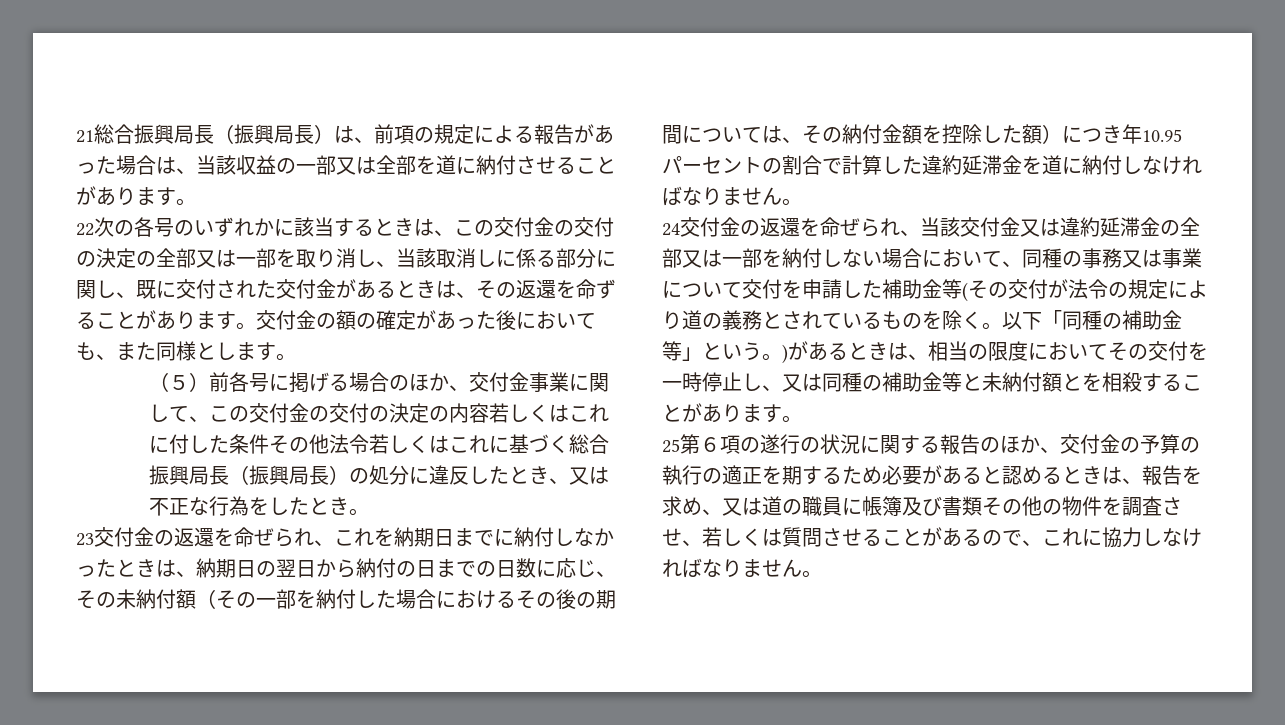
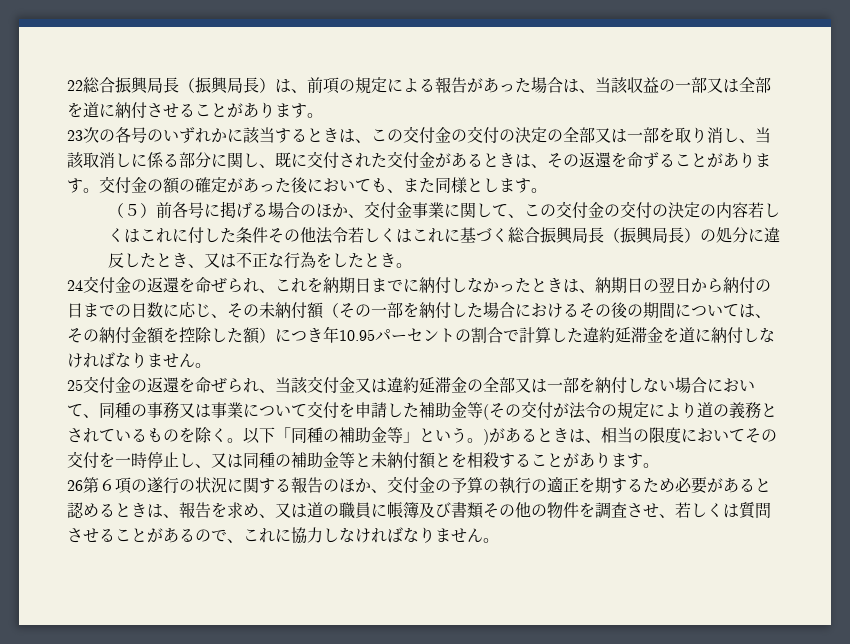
- 21総合振興局長（振興局長）は、前項の規定による報告があった場合は、当該収益の一部又は全部を道に納付させることがあります。
+ 22総合振興局長（振興局長）は、前項の規定による報告があった場合は、当該収益の一部又は全部を道に納付させることがあります。
- 22次の各号のいずれかに該当するときは、この交付金の交付の決定の全部又は一部を取り消し、当該取消しに係る部分に関し、既に交付された交付金があるときは、その返還を命ずることがあります。
+ 23次の各号のいずれかに該当するときは、この交付金の交付の決定の全部又は一部を取り消し、当該取消しに係る部分に関し、既に交付された交付金があるときは、その返還を命ずることがあります。
- 23交付金の返還を命ぜられ、これを納期日までに納付しなかったときは、納期日の翌日から納付の日までの日数に応じ、その未納付額（その一部を納付した場合におけるその後の期間については、その納付金額を控除した額）につき年10.95パーセントの割合で計算した違約延滞金を道に納付しなければなりません。
+ 24交付金の返還を命ぜられ、これを納期日までに納付しなかったときは、納期日の翌日から納付の日までの日数に応じ、その未納付額（その一部を納付した場合におけるその後の期間については、その納付金額を控除した額）につき年10.95パーセントの割合で計算した違約延滞金を道に納付しなければなりません。
- 24交付金の返還を命ぜられ、当該交付金又は違約延滞金の全部又は一部を納付しない場合において、同種の事務又は事業について交付を申請した補助金等(その交付が法令の規定により道の義務とされているものを除く。
+ 25交付金の返還を命ぜられ、当該交付金又は違約延滞金の全部又は一部を納付しない場合において、同種の事務又は事業について交付を申請した補助金等(その交付が法令の規定により道の義務とされているものを除く。
- 25第６項の遂行の状況に関する報告のほか、交付金の予算の執行の適正を期するため必要があると認めるときは、報告を求め、又は道の職員に帳簿及び書類その他の物件を調査させ、若しくは質問させることがあるので、これに協力しなければなりません。
+ 26第６項の遂行の状況に関する報告のほか、交付金の予算の執行の適正を期するため必要があると認めるときは、報告を求め、又は道の職員に帳簿及び書類その他の物件を調査させ、若しくは質問させることがあるので、これに協力しなければなりません。

